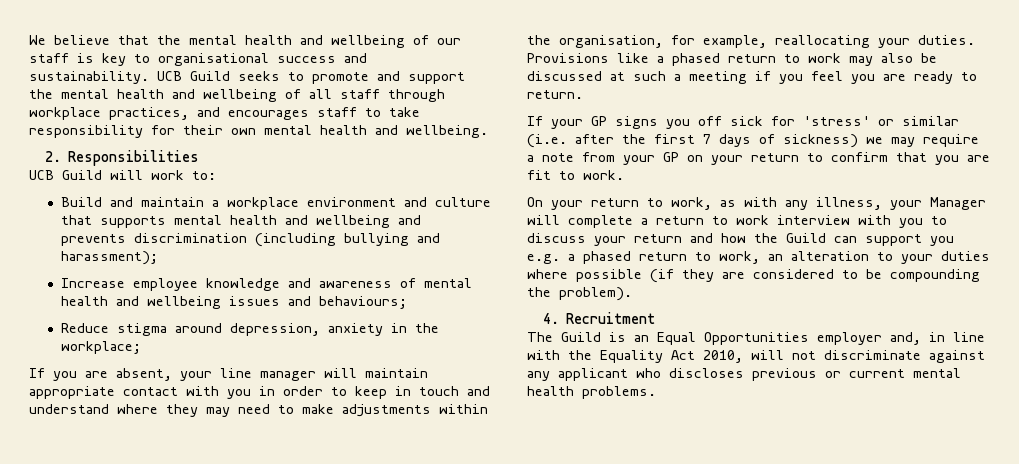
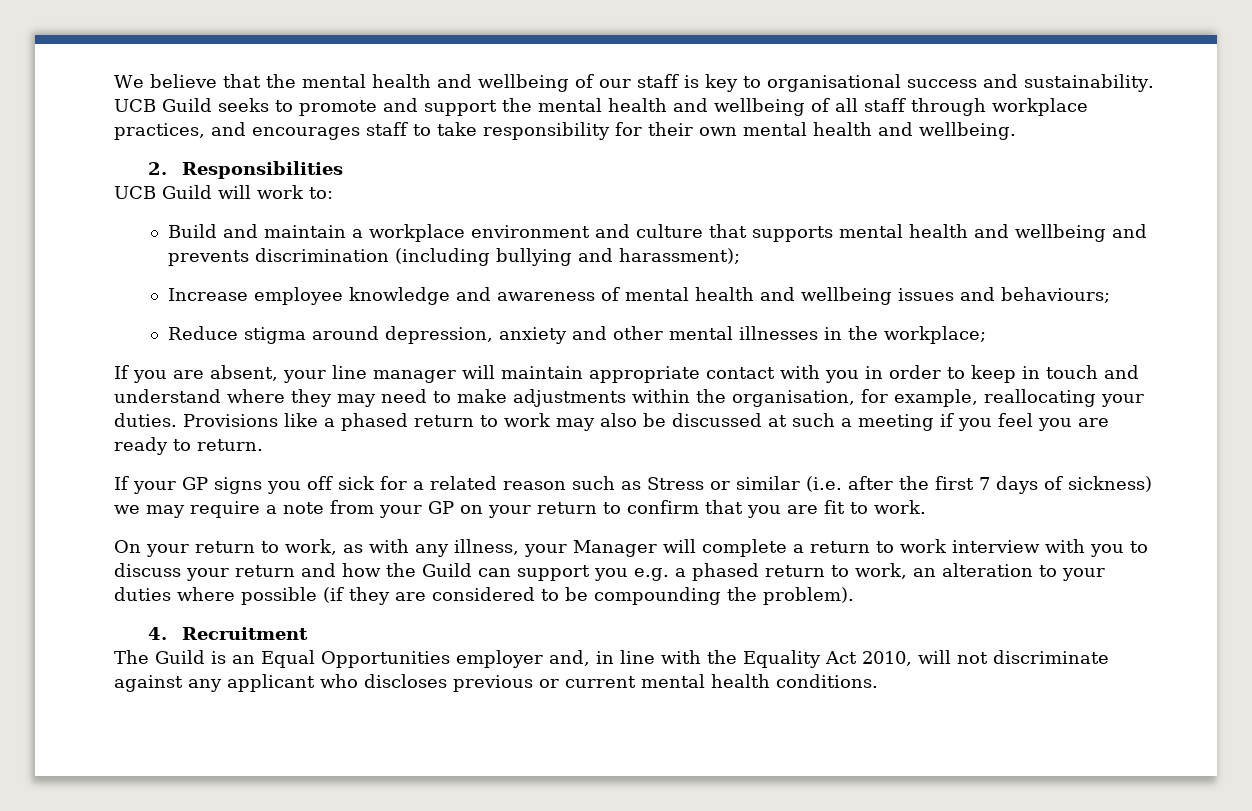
- Reduce stigma around depression, anxiety in the workplace;
+ Reduce stigma around depression, anxiety and other mental illnesses in the workplace;
- If your GP signs you off sick for 'stress' or similar (i.e. after the first 7 days of sickness) we may require a note from your GP on your return to confirm that you are fit to work.
+ If your GP signs you off sick for a related reason such as Stress or similar (i.e. after the first 7 days of sickness) we may require a note from your GP on your return to confirm that you are fit to work.
- The Guild is an Equal Opportunities employer and, in line with the Equality Act 2010, will not discriminate against any applicant who discloses previous or current mental health problems.
+ The Guild is an Equal Opportunities employer and, in line with the Equality Act 2010, will not discriminate against any applicant who discloses previous or current mental health conditions.

